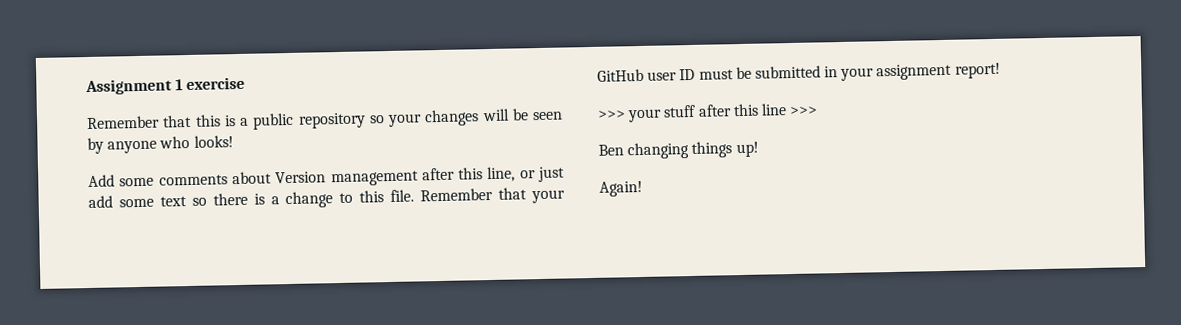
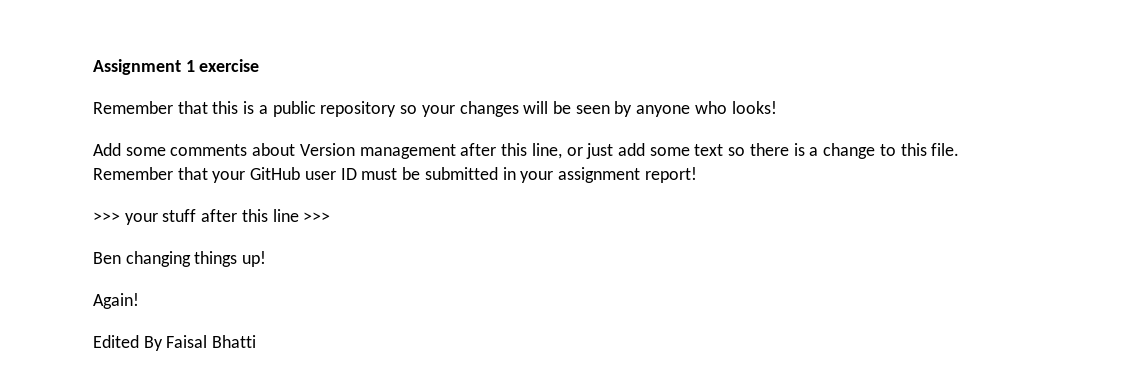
+ Edited By Faisal Bhatti

